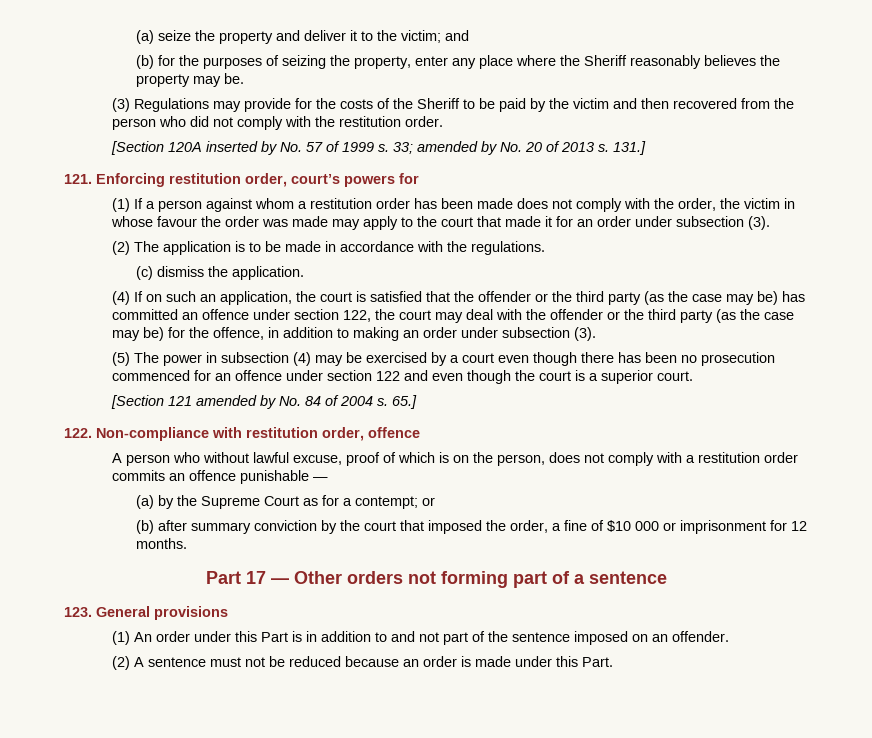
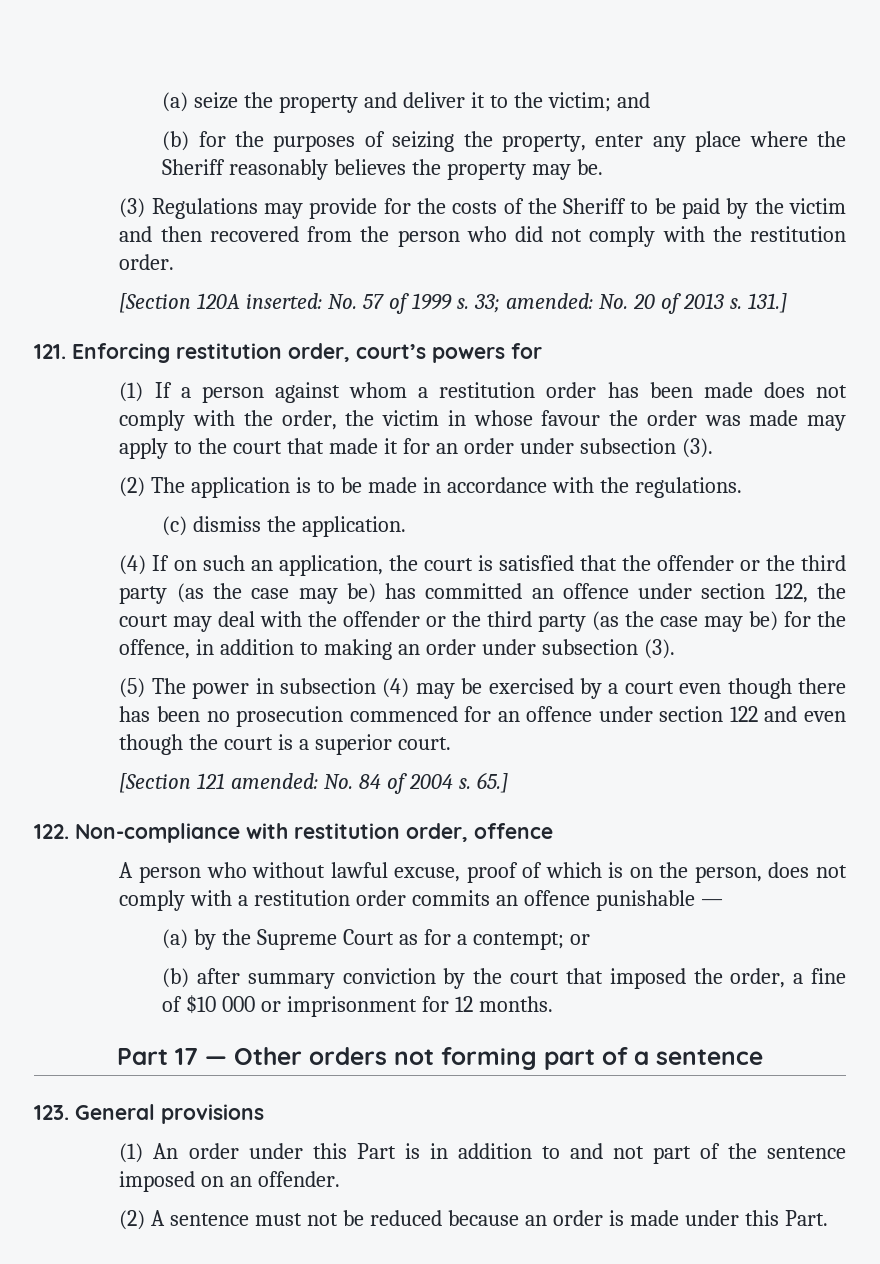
- [Section 120A inserted by No. 57 of 1999 s.
+ [Section 120A inserted: No. 57 of 1999 s.
- 33; amended by No. 20 of 2013 s.
+ 33; amended: No. 20 of 2013 s.
- [Section 121 amended by No. 84 of 2004 s.
+ [Section 121 amended: No. 84 of 2004 s.

